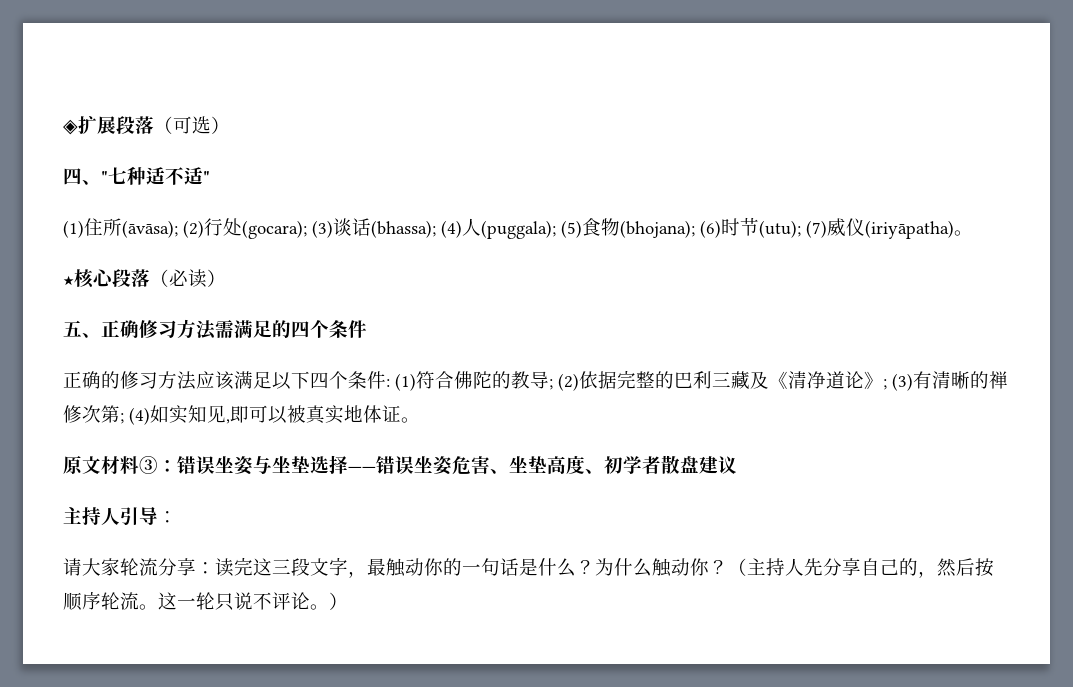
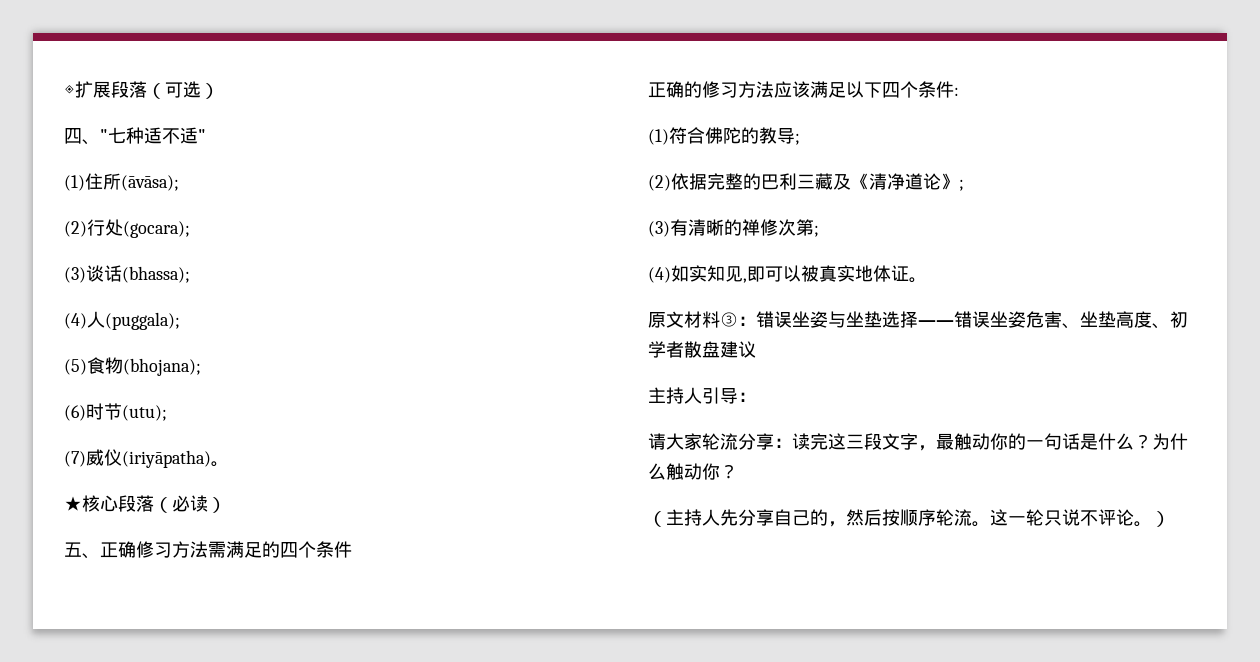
- (1)住所(āvāsa); (2)行处(gocara); (3)谈话(bhassa); (4)人(puggala); (5)食物(bhojana); (6)时节(utu); (7)威仪(iriyāpatha)。
+ (1)住所(āvāsa);
+ (2)行处(gocara);
+ (3)谈话(bhassa);
+ (4)人(puggala);
+ (5)食物(bhojana);
+ (6)时节(utu);
+ (7)威仪(iriyāpatha)。
- 正确的修习方法应该满足以下四个条件: (1)符合佛陀的教导; (2)依据完整的巴利三藏及《清净道论》; (3)有清晰的禅修次第; (4)如实知见,即可以被真实地体证。
+ 正确的修习方法应该满足以下四个条件:
+ (1)符合佛陀的教导;
+ (2)依据完整的巴利三藏及《清净道论》;
+ (3)有清晰的禅修次第;
+ (4)如实知见,即可以被真实地体证。
- 为什么触动你？（主持人先分享自己的，然后按顺序轮流。
+ 为什么触动你？
+ （主持人先分享自己的，然后按顺序轮流。

